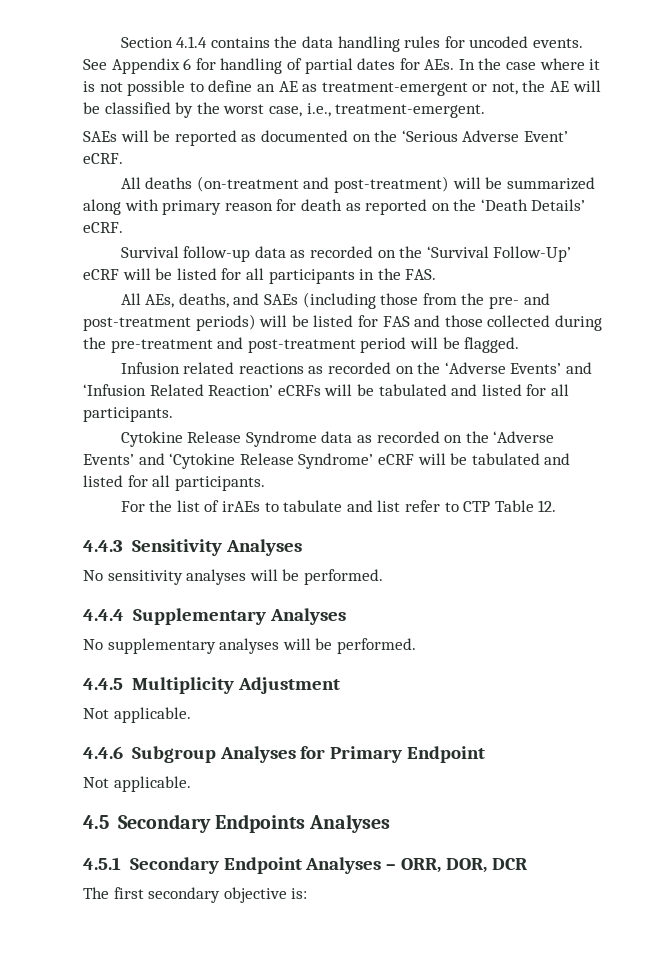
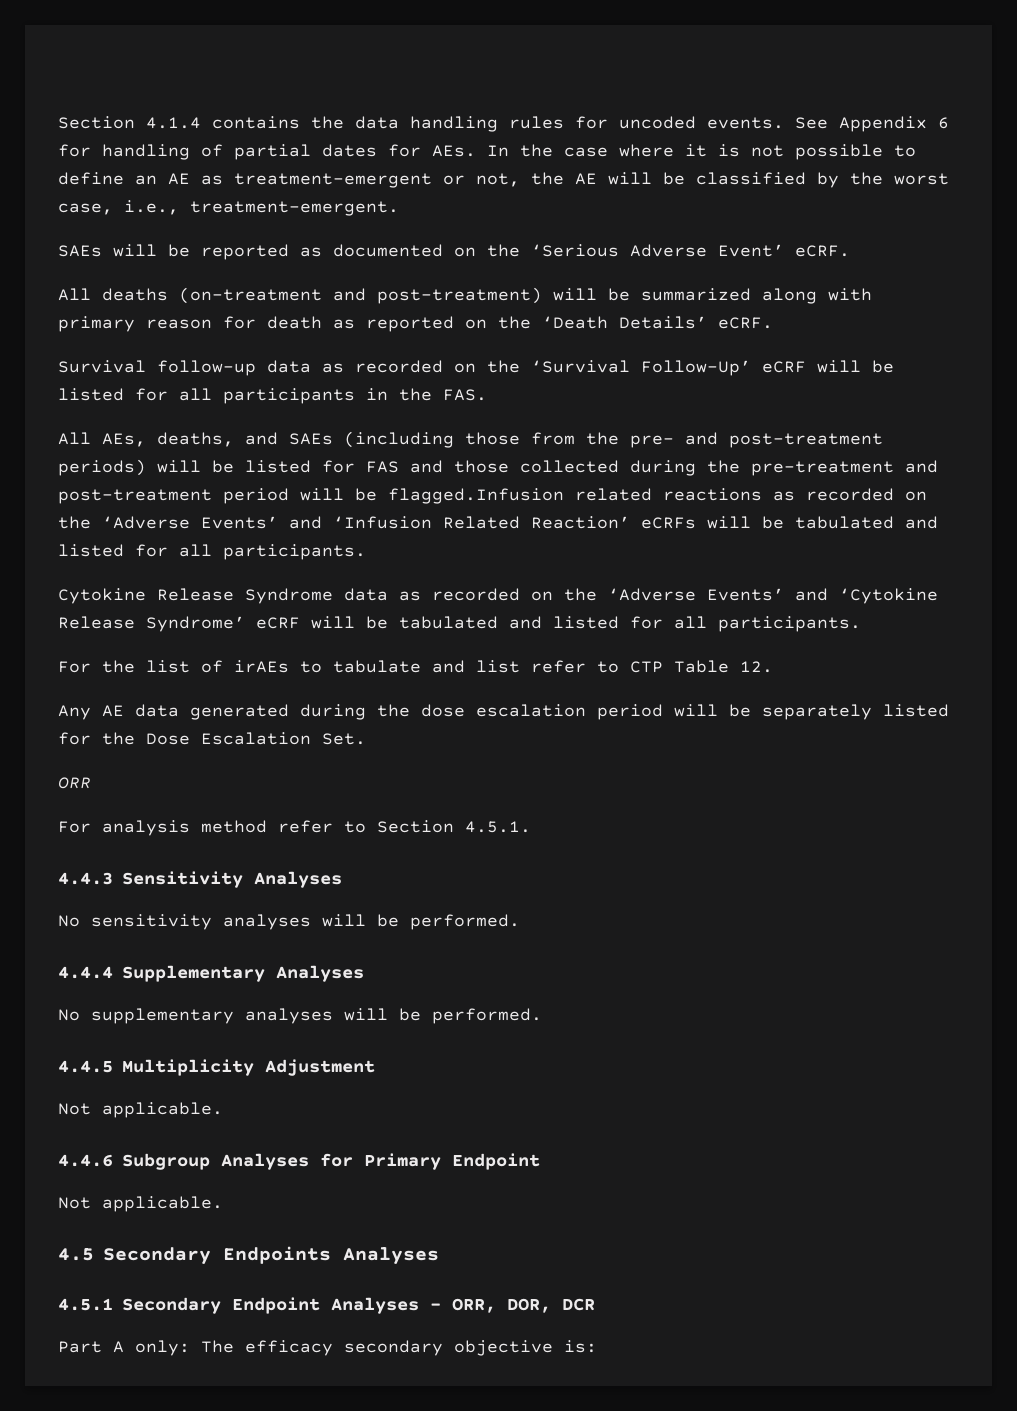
- All AEs, deaths, and SAEs (including those from the pre- and post-treatment periods) will be listed for FAS and those collected during the pre-treatment and post-treatment period will be flagged.
- Infusion related reactions as recorded on the ‘Adverse Events’ and ‘Infusion Related Reaction’ eCRFs will be tabulated and listed for all participants.
+ All AEs, deaths, and SAEs (including those from the pre- and post-treatment periods) will be listed for FAS and those collected during the pre-treatment and post-treatment period will be flagged.Infusion related reactions as recorded on the ‘Adverse Events’ and ‘Infusion Related Reaction’ eCRFs will be tabulated and listed for all participants.
+ Any AE data generated during the dose escalation period will be separately listed for the Dose Escalation Set.
+ ORR
+ For analysis method refer to Section 4.5.1.
- The first secondary objective is:
+ Part A only: The efficacy secondary objective is:

